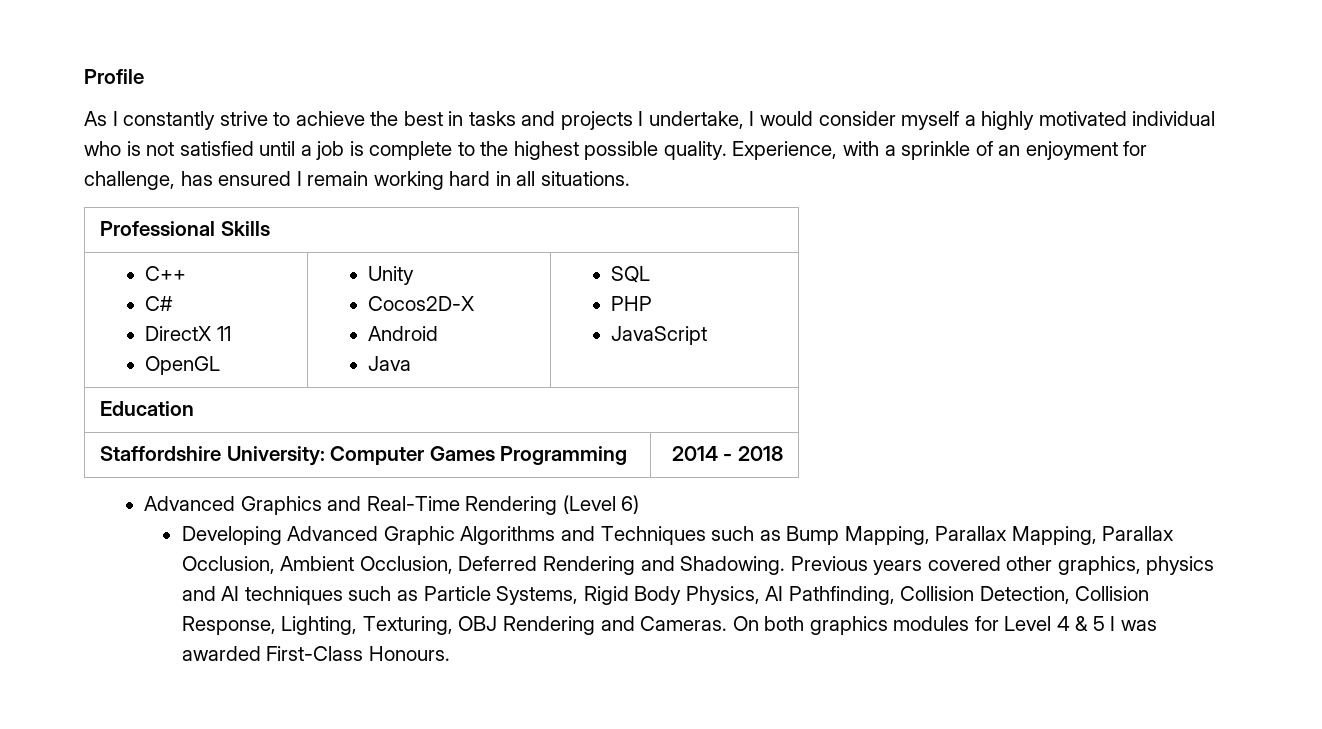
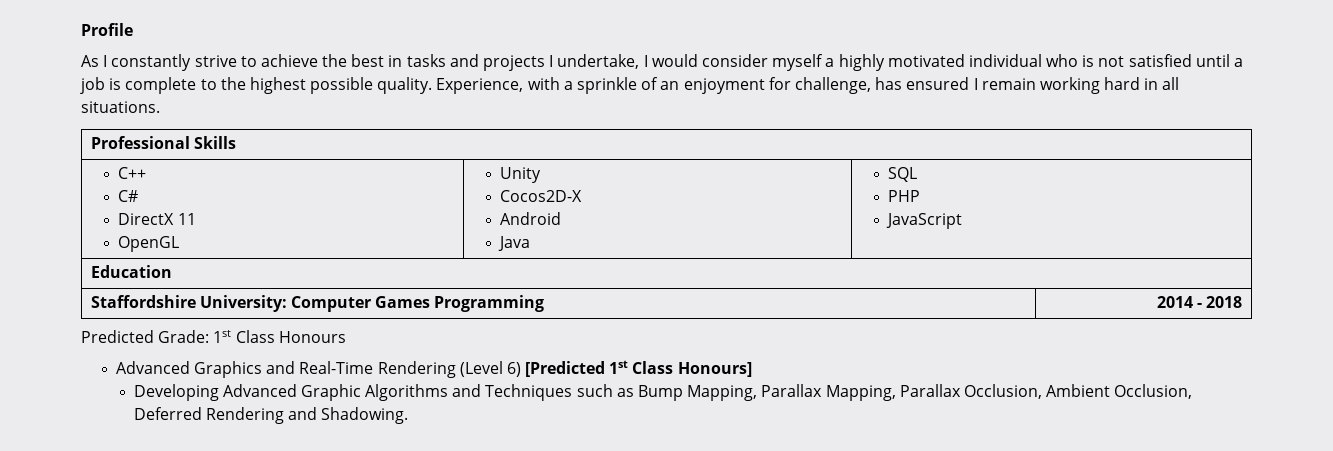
+ Predicted Grade: 1st Class Honours
- Advanced Graphics and Real-Time Rendering (Level 6)
+ Advanced Graphics and Real-Time Rendering (Level 6) [Predicted 1st Class Honours]
- Previous years covered other graphics, physics and AI techniques such as Particle Systems, Rigid Body Physics, AI Pathfinding, Collision Detection, Collision Response, Lighting, Texturing, OBJ Rendering and Cameras. On both graphics modules for Level 4 & 5 I was awarded First-Class Honours.

